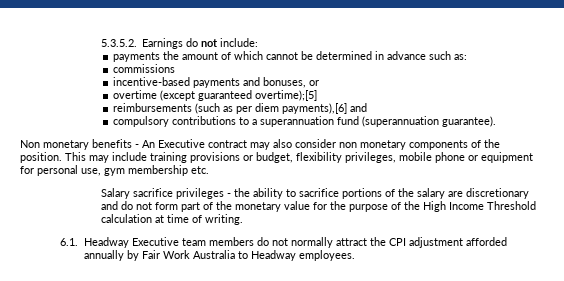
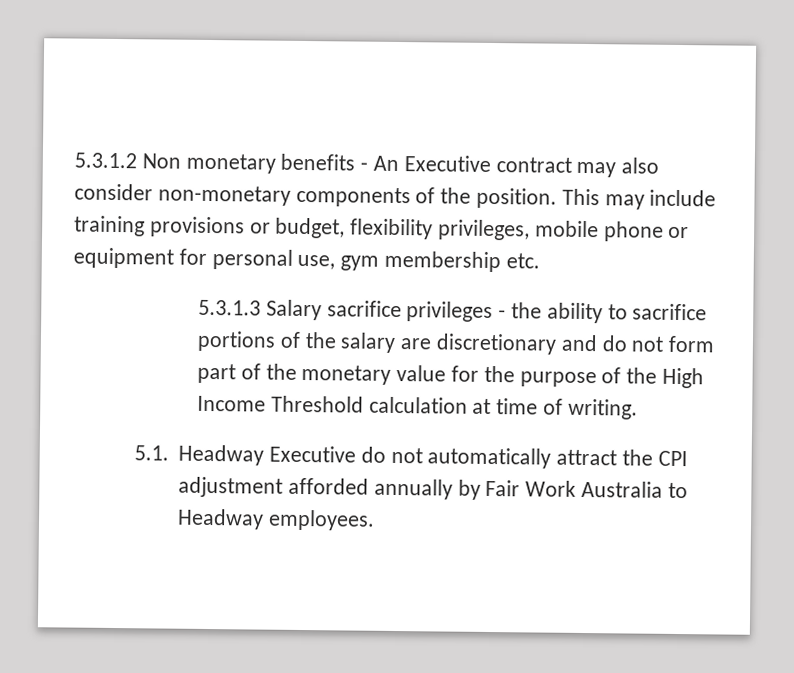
- 5.3.5.2. Earnings do not include:
- payments the amount of which cannot be determined in advance such as:
- commissions
- incentive-based payments and bonuses, or
- overtime (except guaranteed overtime);[5]
- reimbursements (such as per diem payments),[6] and
- compulsory contributions to a superannuation fund (superannuation guarantee).
- Non monetary benefits - An Executive contract may also consider non monetary components of the position.
+ 5.3.1.2 Non monetary benefits - An Executive contract may also consider non-monetary components of the position.
- Salary sacrifice privileges - the ability to sacrifice portions of the salary are discretionary and do not form part of the monetary value for the purpose of the High Income Threshold calculation at time of writing.
+ 5.3.1.3 Salary sacrifice privileges - the ability to sacrifice portions of the salary are discretionary and do not form part of the monetary value for the purpose of the High Income Threshold calculation at time of writing.
- 6.1. Headway Executive team members do not normally attract the CPI adjustment afforded annually by Fair Work Australia to Headway employees.
+ 5.1. Headway Executive do not automatically attract the CPI adjustment afforded annually by Fair Work Australia to Headway employees.

